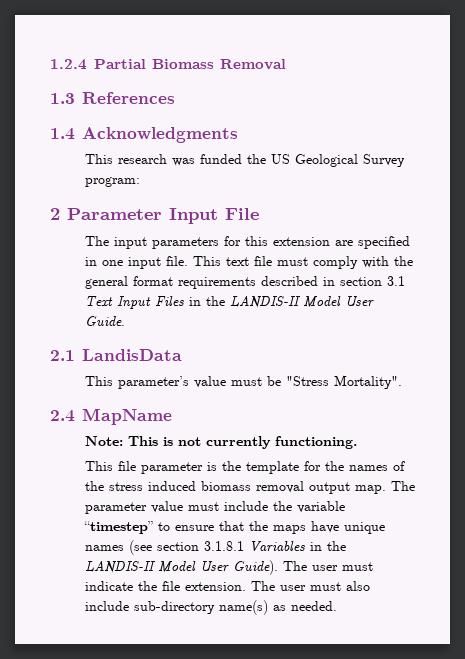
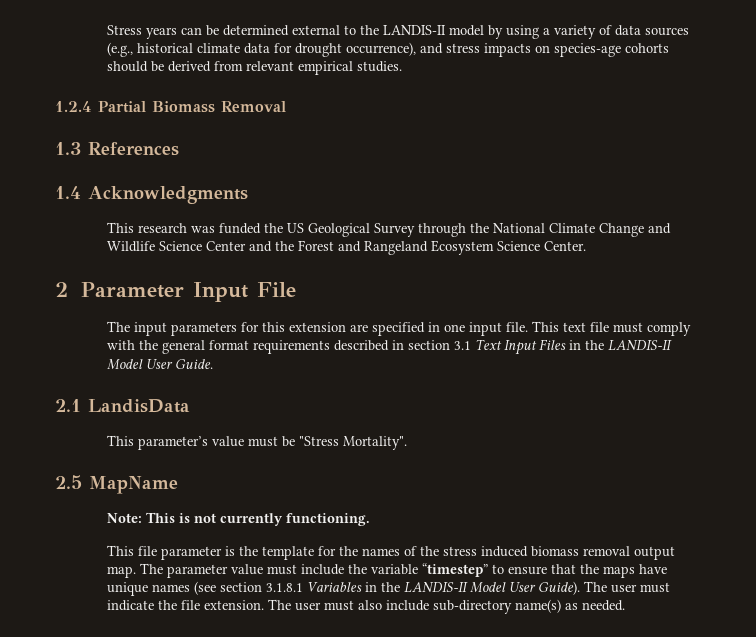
+ Stress years can be determined external to the LANDIS-II model by using a variety of data sources (e.g., historical climate data for drought occurrence), and stress impacts on species-age cohorts should be derived from relevant empirical studies.
- This research was funded the US Geological Survey program:
+ This research was funded the US Geological Survey through the National Climate Change and Wildlife Science Center and the Forest and Rangeland Ecosystem Science Center.
- 2.4 MapName
+ 2.5 MapName

